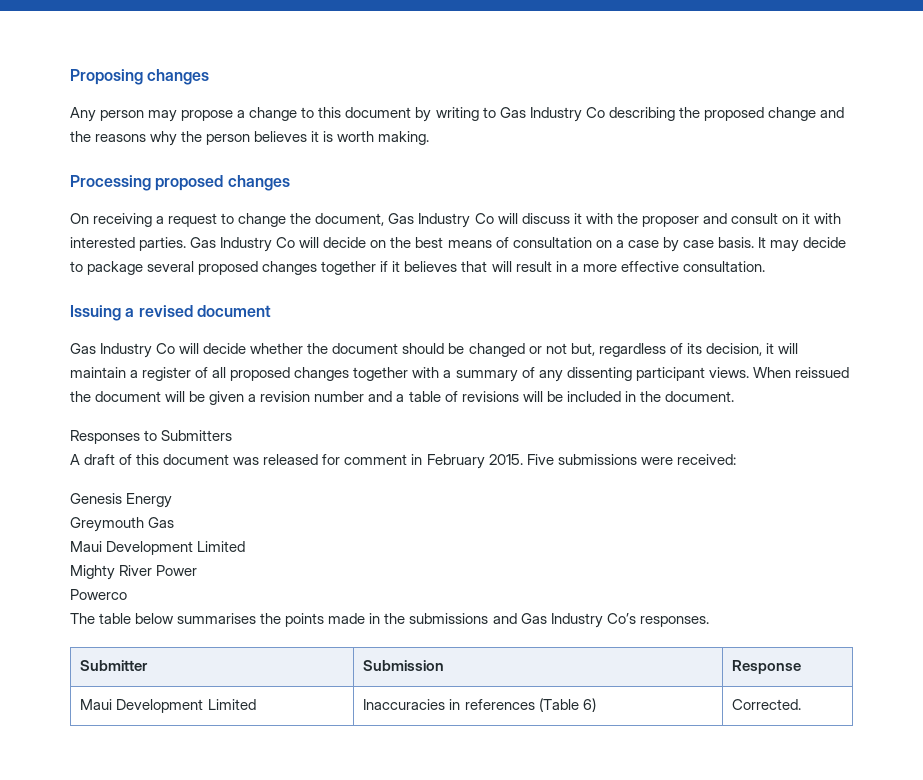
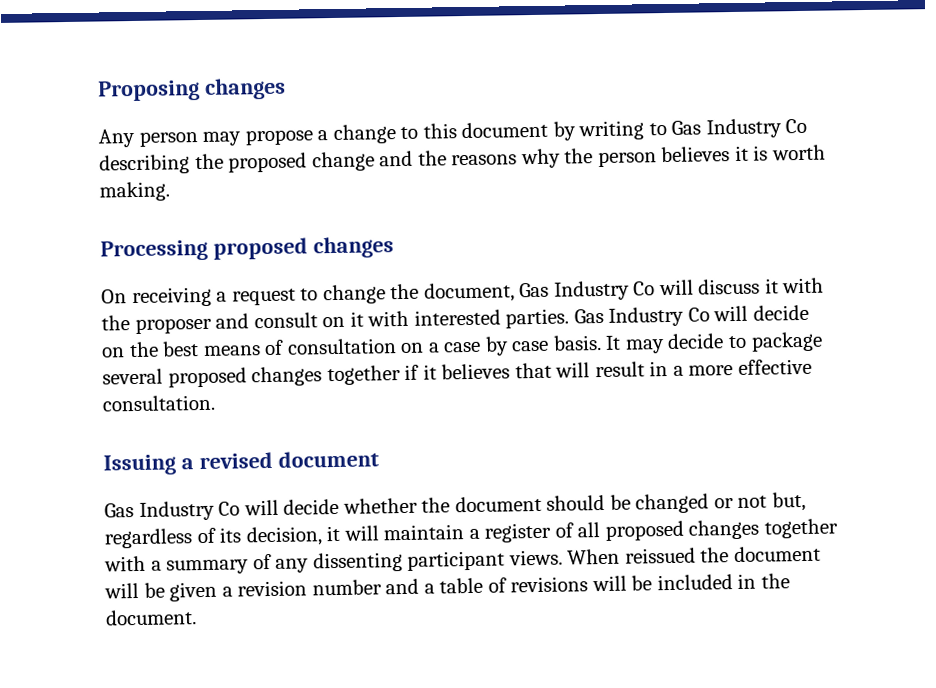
- Responses to Submitters
- A draft of this document was released for comment in February 2015. Five submissions were received:
- Genesis Energy
- Greymouth Gas
- Maui Development Limited
- Mighty River Power
- Powerco
- The table below summarises the points made in the submissions and Gas Industry Co’s responses.
- Submitter | Submission | Response
- Maui Development Limited | Inaccuracies in references (Table 6) | Corrected.

